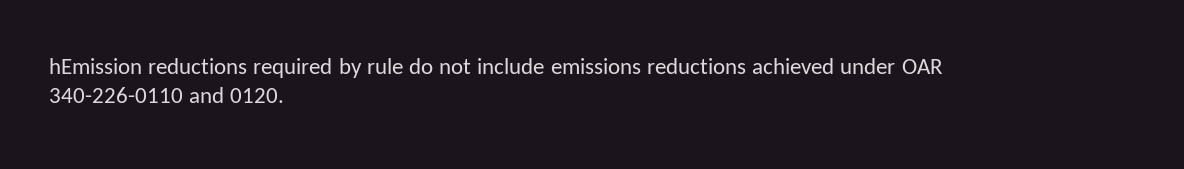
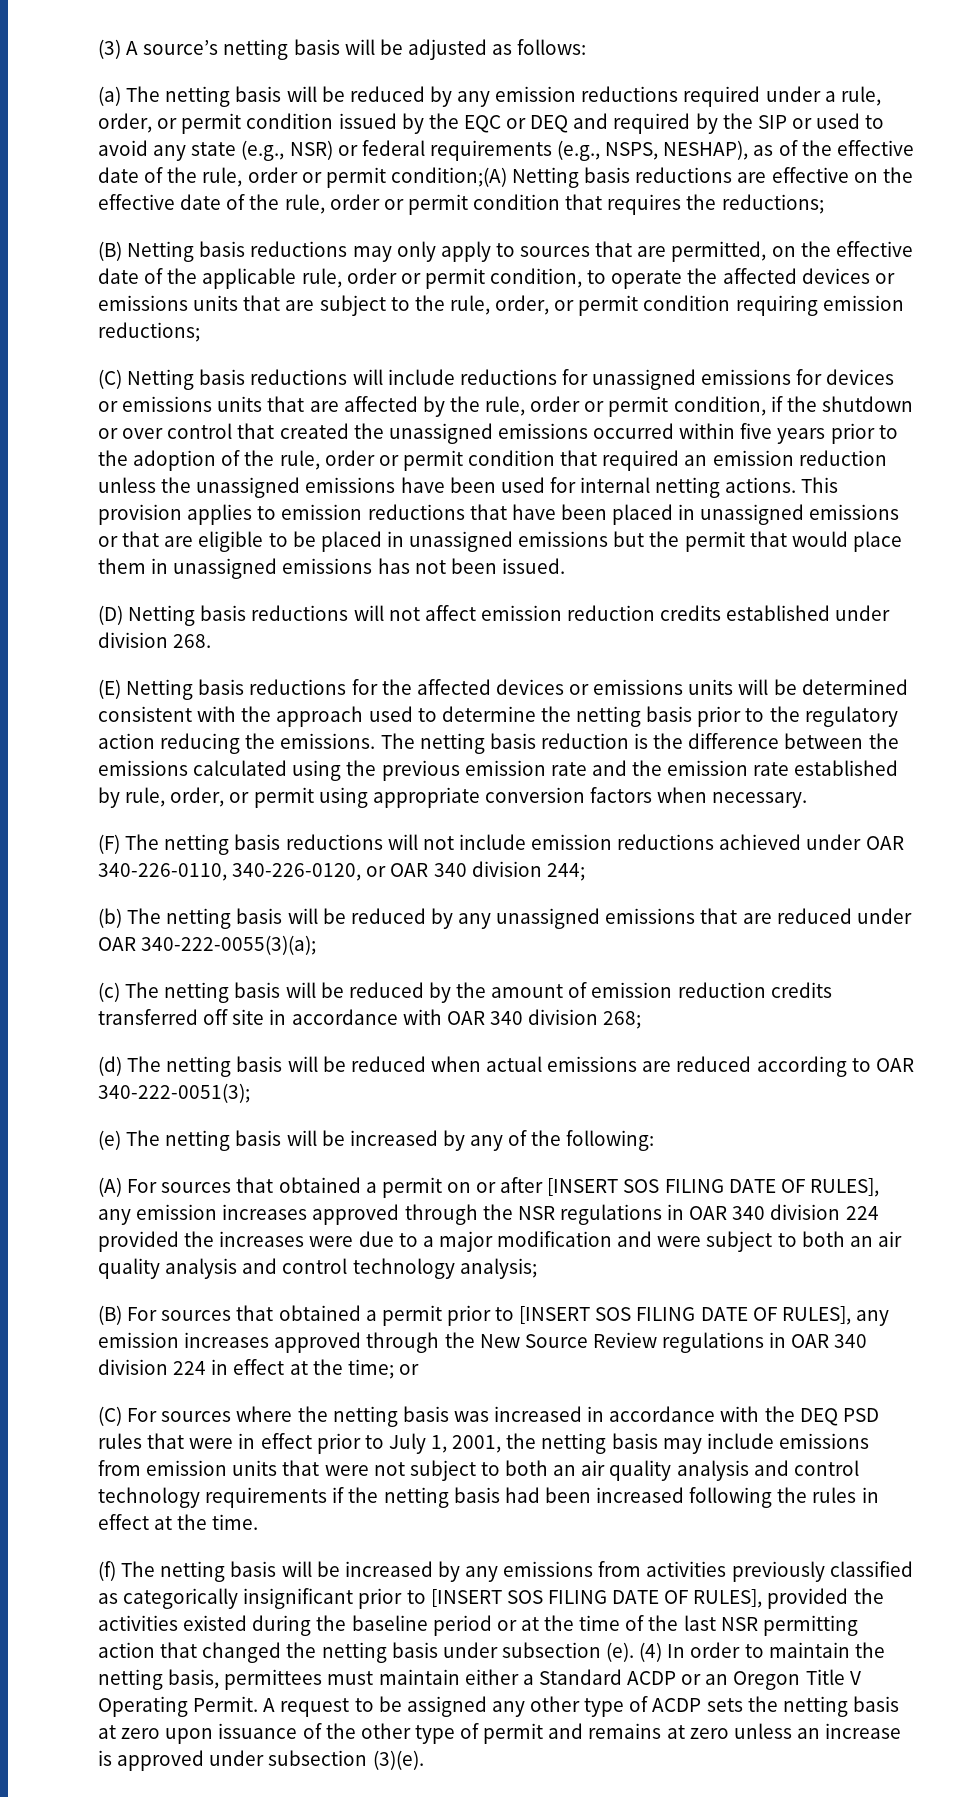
- hEmission reductions required by rule do not include emissions reductions achieved under OAR 340-226-0110 and 0120.
+ (3) A source’s netting basis will be adjusted as follows:
+ (a) The netting basis will be reduced by any emission reductions required under a rule, order, or permit condition issued by the EQC or DEQ and required by the SIP or used to avoid any state (e.g., NSR) or federal requirements (e.g., NSPS, NESHAP), as of the effective date of the rule, order or permit condition;(A) Netting basis reductions are effective on the effective date of the rule, order or permit condition that requires the reductions;
+ (B) Netting basis reductions may only apply to sources that are permitted, on the effective date of the applicable rule, order or permit condition, to operate the affected devices or emissions units that are subject to the rule, order, or permit condition requiring emission reductions;
+ (C) Netting basis reductions will include reductions for unassigned emissions for devices or emissions units that are affected by the rule, order or permit condition, if the shutdown or over control that created the unassigned emissions occurred within five years prior to the adoption of the rule, order or permit condition that required an emission reduction unless the unassigned emissions have been used for internal netting actions. This provision applies to emission reductions that have been placed in unassigned emissions or that are eligible to be placed in unassigned emissions but the permit that would place them in unassigned emissions has not been issued.
+ (D) Netting basis reductions will not affect emission reduction credits established under division 268.
+ (E) Netting basis reductions for the affected devices or emissions units will be determined consistent with the approach used to determine the netting basis prior to the regulatory action reducing the emissions. The netting basis reduction is the difference between the emissions calculated using the previous emission rate and the emission rate established by rule, order, or permit using appropriate conversion factors when necessary.
+ (F) The netting basis reductions will not include emission reductions achieved under OAR 340-226-0110, 340-226-0120, or OAR 340 division 244;
+ (b) The netting basis will be reduced by any unassigned emissions that are reduced under OAR 340-222-0055(3)(a);
+ (c) The netting basis will be reduced by the amount of emission reduction credits transferred off site in accordance with OAR 340 division 268;
+ (d) The netting basis will be reduced when actual emissions are reduced according to OAR 340-222-0051(3);
+ (e) The netting basis will be increased by any of the following:
+ (A) For sources that obtained a permit on or after [INSERT SOS FILING DATE OF RULES], any emission increases approved through the NSR regulations in OAR 340 division 224 provided the increases were due to a major modification and were subject to both an air quality analysis and control technology analysis;
+ (B) For sources that obtained a permit prior to [INSERT SOS FILING DATE OF RULES], any emission increases approved through the New Source Review regulations in OAR 340 division 224 in effect at the time; or
+ (C) For sources where the netting basis was increased in accordance with the DEQ PSD rules that were in effect prior to July 1, 2001, the netting basis may include emissions from emission units that were not subject to both an air quality analysis and control technology requirements if the netting basis had been increased following the rules in effect at the time.
+ (f) The netting basis will be increased by any emissions from activities previously classified as categorically insignificant prior to [INSERT SOS FILING DATE OF RULES], provided the activities existed during the baseline period or at the time of the last NSR permitting action that changed the netting basis under subsection (e). (4) In order to maintain the netting basis, permittees must maintain either a Standard ACDP or an Oregon Title V Operating Permit. A request to be assigned any other type of ACDP sets the netting basis at zero upon issuance of the other type of permit and remains at zero unless an increase is approved under subsection (3)(e).

